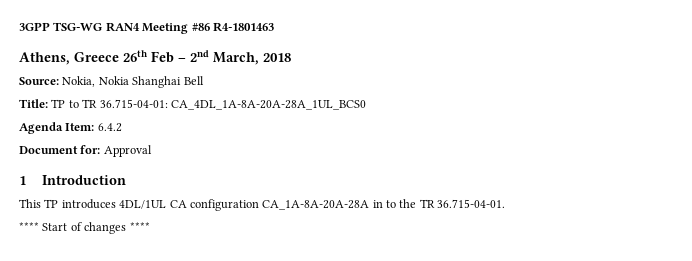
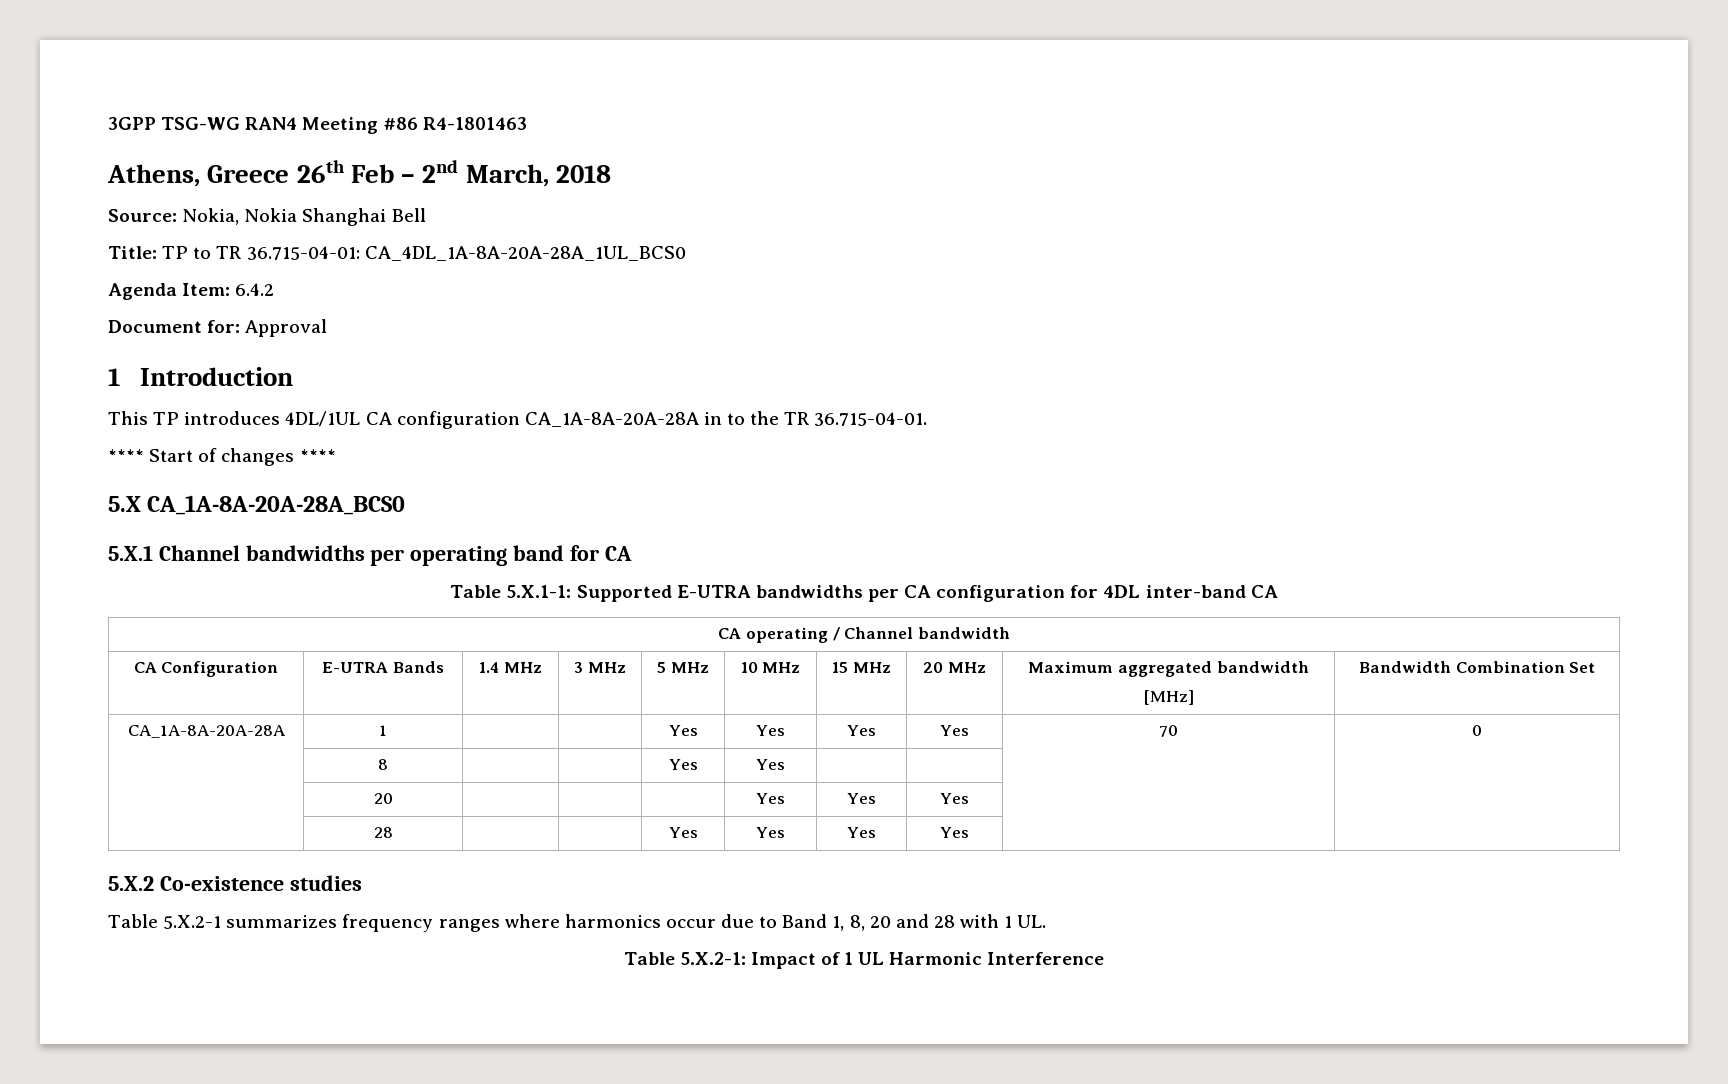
+ 5.X CA_1A-8A-20A-28A_BCS0
+ 5.X.1 Channel bandwidths per operating band for CA
+ Table 5.X.1-1: Supported E-UTRA bandwidths per CA configuration for 4DL inter-band CA
+ CA operating / Channel bandwidth
+ CA Configuration | E-UTRA Bands | 1.4 MHz | 3 MHz | 5 MHz | 10 MHz | 15 MHz | 20 MHz | Maximum aggregated bandwidth
+ [MHz] | Bandwidth Combination Set
+ CA_1A-8A-20A-28A | 1 | | | Yes | Yes | Yes | Yes | 70 | 0
+ | 8 | | | Yes | Yes | | | |
+ | 20 | | | | Yes | Yes | Yes | |
+ | 28 | | | Yes | Yes | Yes | Yes | |
+ 5.X.2 Co-existence studies
+ Table 5.X.2-1 summarizes frequency ranges where harmonics occur due to Band 1, 8, 20 and 28 with 1 UL.
+ Table 5.X.2-1: Impact of 1 UL Harmonic Interference

